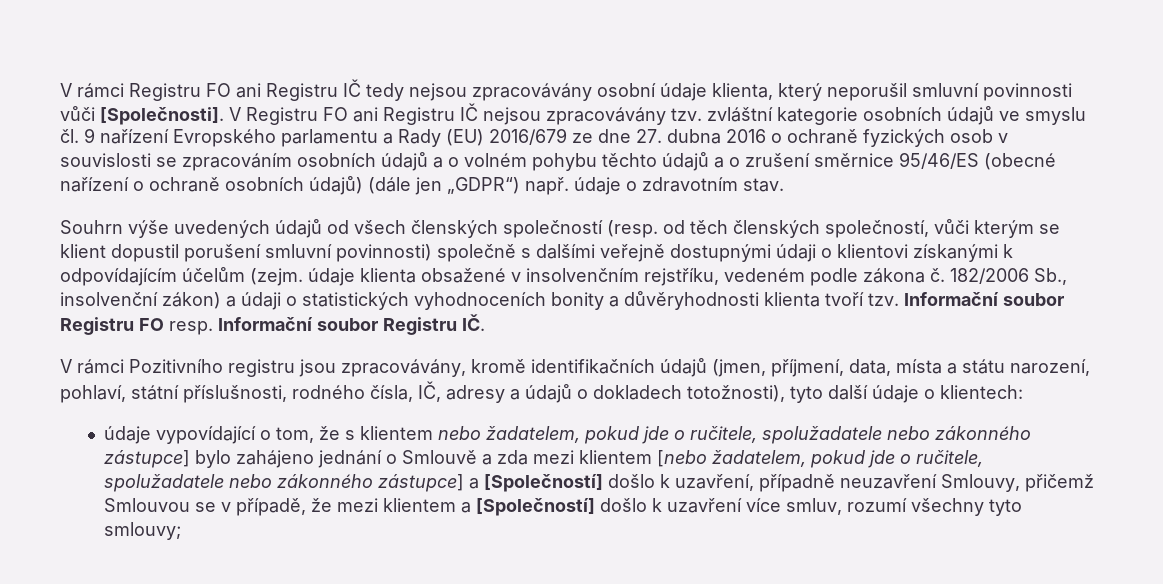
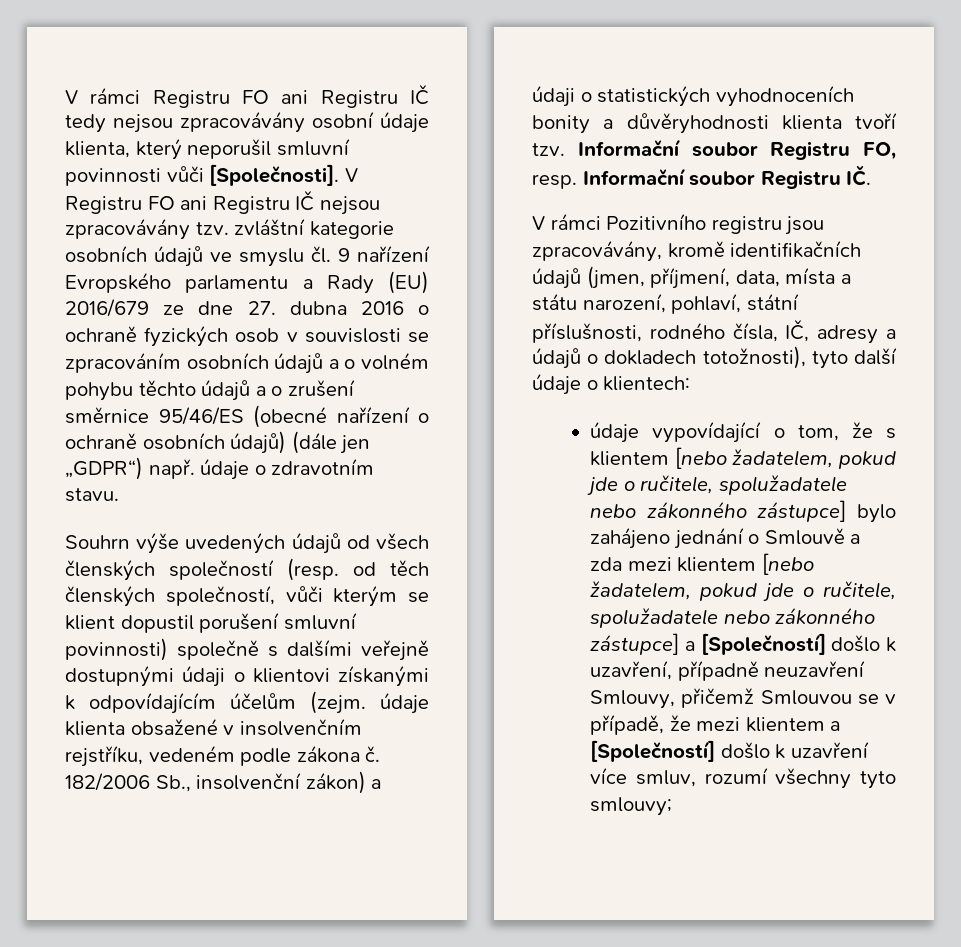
- V Registru FO ani Registru IČ nejsou zpracovávány tzv. zvláštní kategorie osobních údajů ve smyslu čl. 9 nařízení Evropského parlamentu a Rady (EU) 2016/679 ze dne 27. dubna 2016 o ochraně fyzických osob v souvislosti se zpracováním osobních údajů a o volném pohybu těchto údajů a o zrušení směrnice 95/46/ES (obecné nařízení o ochraně osobních údajů) (dále jen „GDPR“) např. údaje o zdravotním stav.
+ V Registru FO ani Registru IČ nejsou zpracovávány tzv. zvláštní kategorie osobních údajů ve smyslu čl. 9 nařízení Evropského parlamentu a Rady (EU) 2016/679 ze dne 27. dubna 2016 o ochraně fyzických osob v souvislosti se zpracováním osobních údajů a o volném pohybu těchto údajů a o zrušení směrnice 95/46/ES (obecné nařízení o ochraně osobních údajů) (dále jen „GDPR“) např. údaje o zdravotním stavu.
- Informační soubor Registru FO resp. Informační soubor Registru IČ.
+ Informační soubor Registru FO, resp. Informační soubor Registru IČ.
- údaje vypovídající o tom, že s klientem nebo žadatelem, pokud jde o ručitele, spolužadatele nebo zákonného zástupce] bylo zahájeno jednání o Smlouvě a zda mezi klientem [nebo žadatelem, pokud jde o ručitele, spolužadatele nebo zákonného zástupce] a [Společností] došlo k uzavření, případně neuzavření Smlouvy, přičemž Smlouvou se v případě, že mezi klientem a [Společností] došlo k uzavření více smluv, rozumí všechny tyto smlouvy;
+ údaje vypovídající o tom, že s klientem [nebo žadatelem, pokud jde o ručitele, spolužadatele nebo zákonného zástupce] bylo zahájeno jednání o Smlouvě a zda mezi klientem [nebo žadatelem, pokud jde o ručitele, spolužadatele nebo zákonného zástupce] a [Společností] došlo k uzavření, případně neuzavření Smlouvy, přičemž Smlouvou se v případě, že mezi klientem a [Společností] došlo k uzavření více smluv, rozumí všechny tyto smlouvy;

